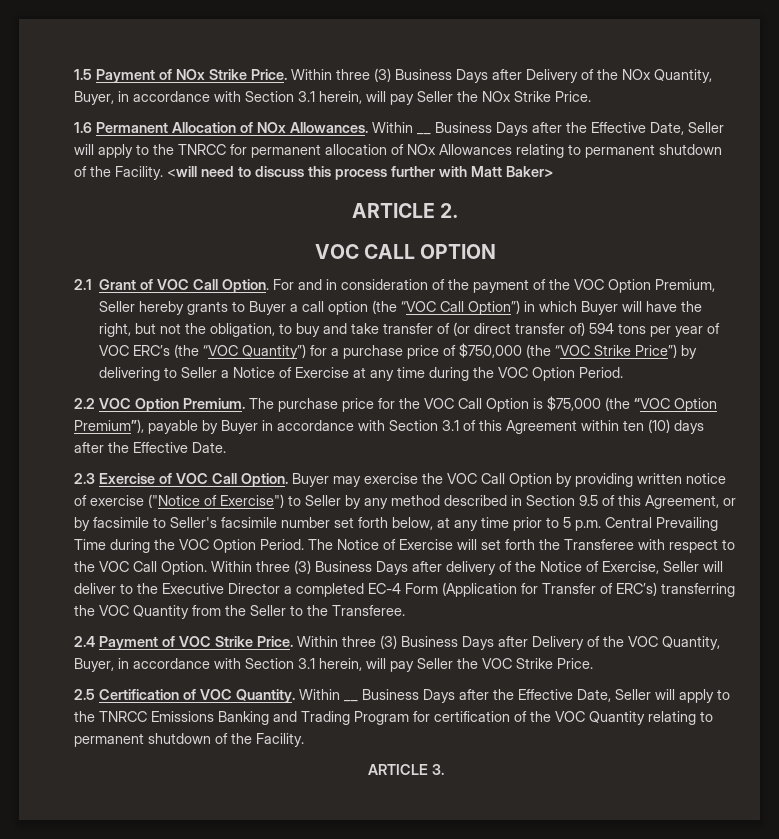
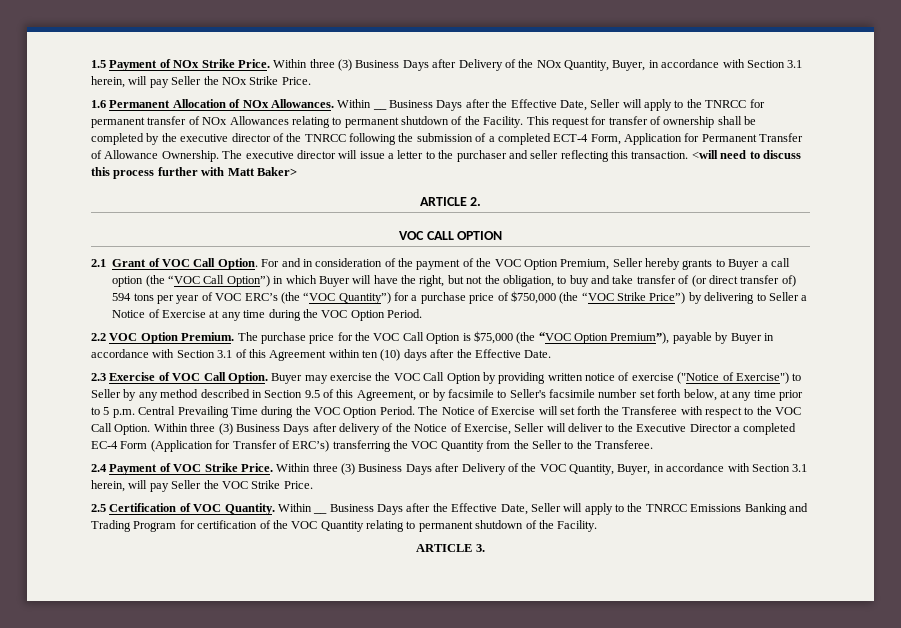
- Within __ Business Days after the Effective Date, Seller will apply to the TNRCC for permanent allocation of NOx Allowances relating to permanent shutdown of the Facility.
+ Within __ Business Days after the Effective Date, Seller will apply to the TNRCC for permanent transfer of NOx Allowances relating to permanent shutdown of the Facility.
+ This request for transfer of ownership shall be completed by the executive director of the TNRCC following the submission of a completed ECT-4 Form, Application for Permanent Transfer of Allowance Ownership. The executive director will issue a letter to the purchaser and seller reflecting this transaction.

